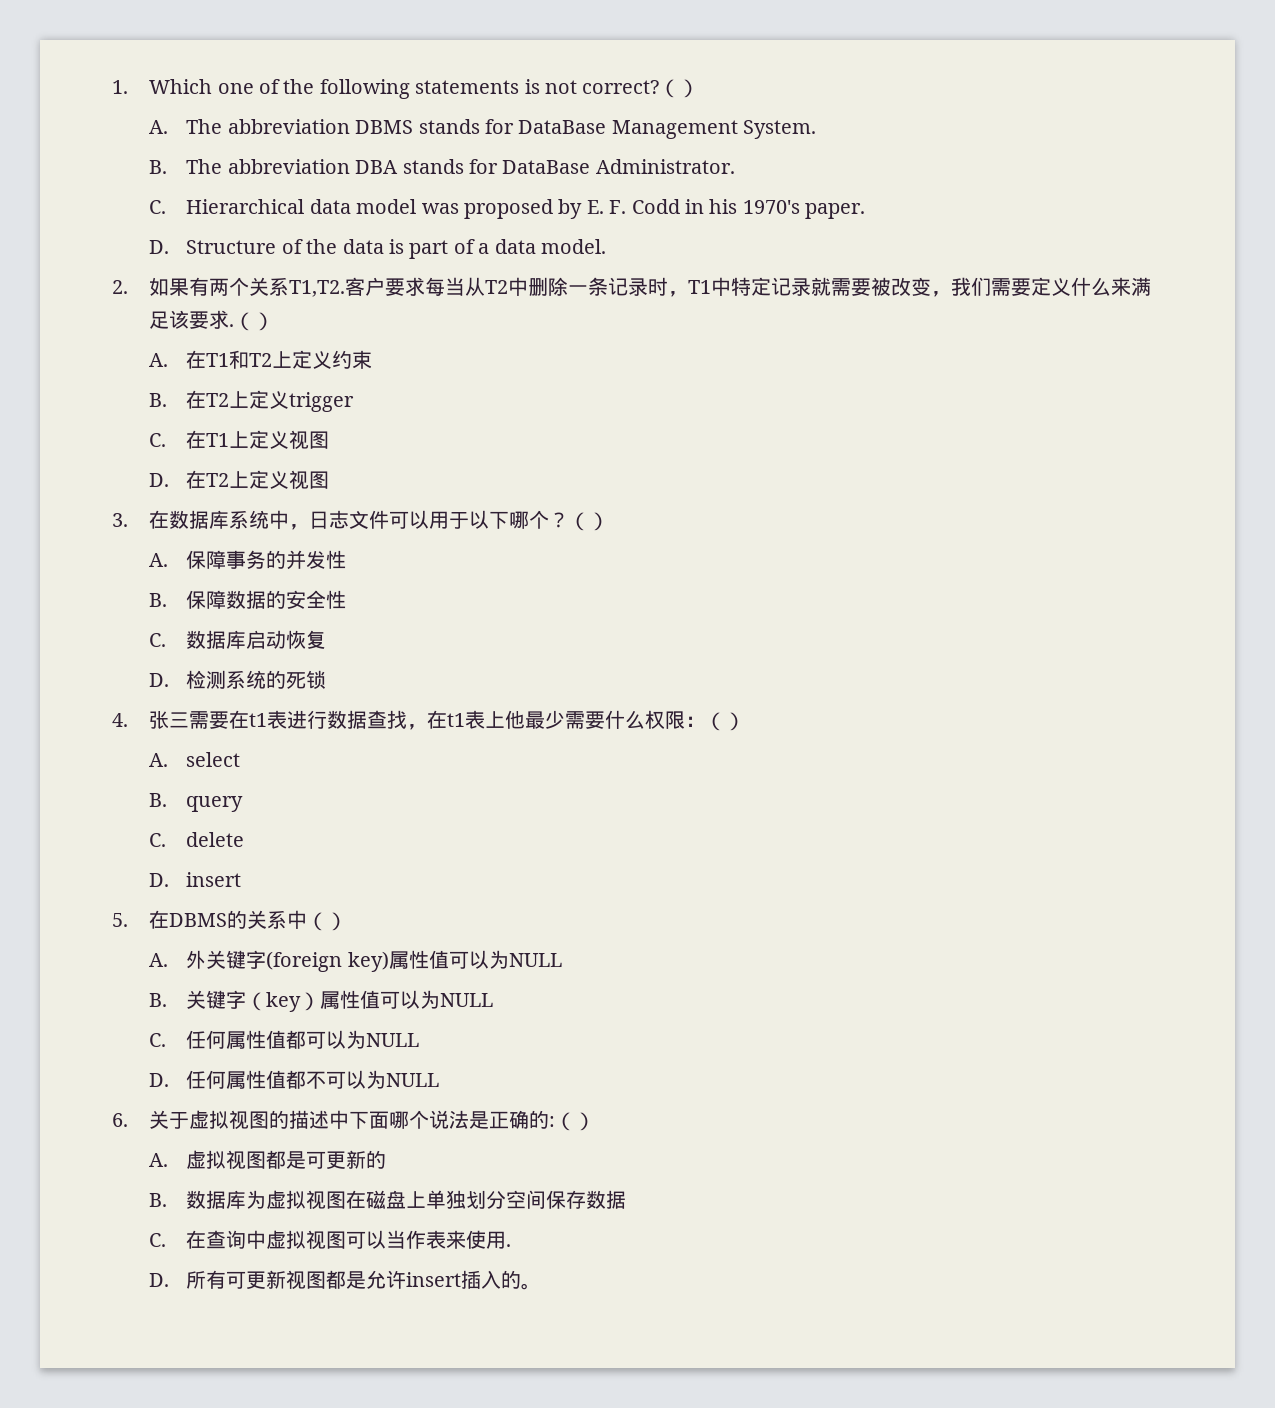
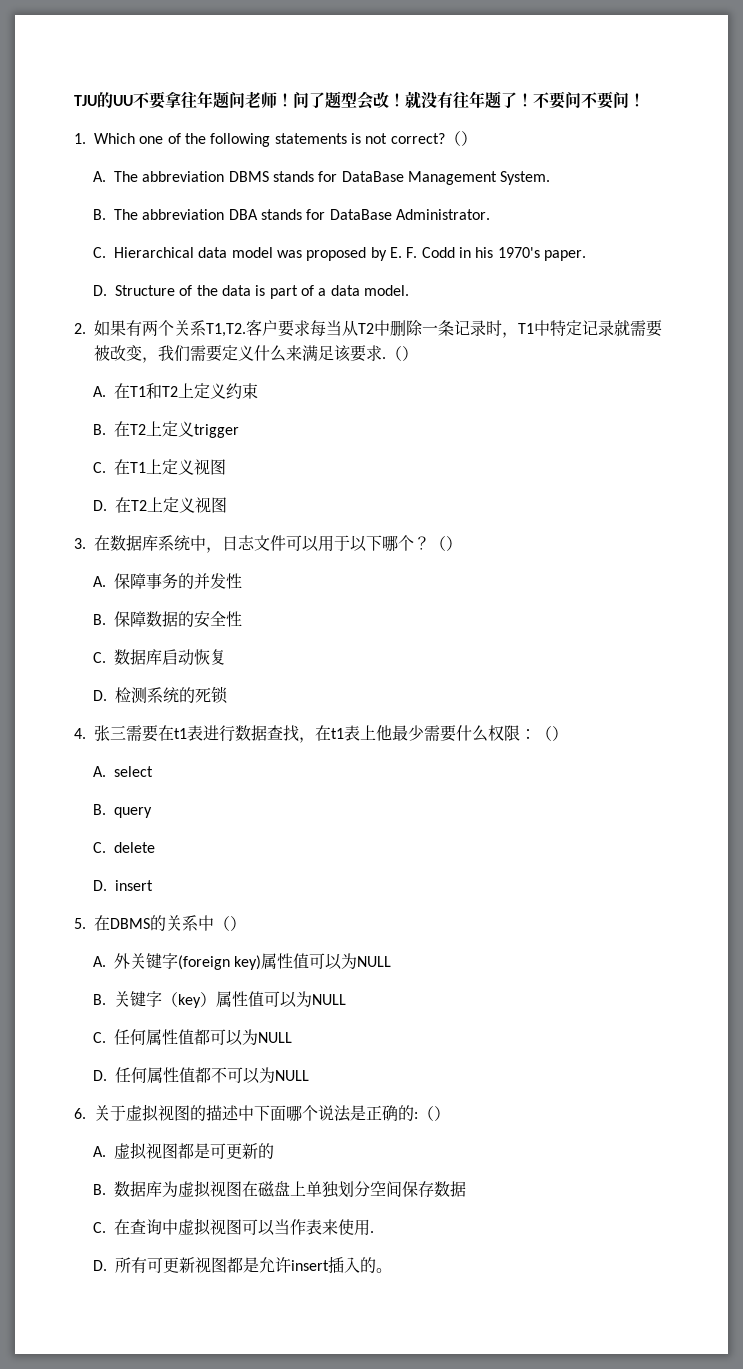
+ TJU的UU不要拿往年题问老师！问了题型会改！就没有往年题了！不要问不要问！

